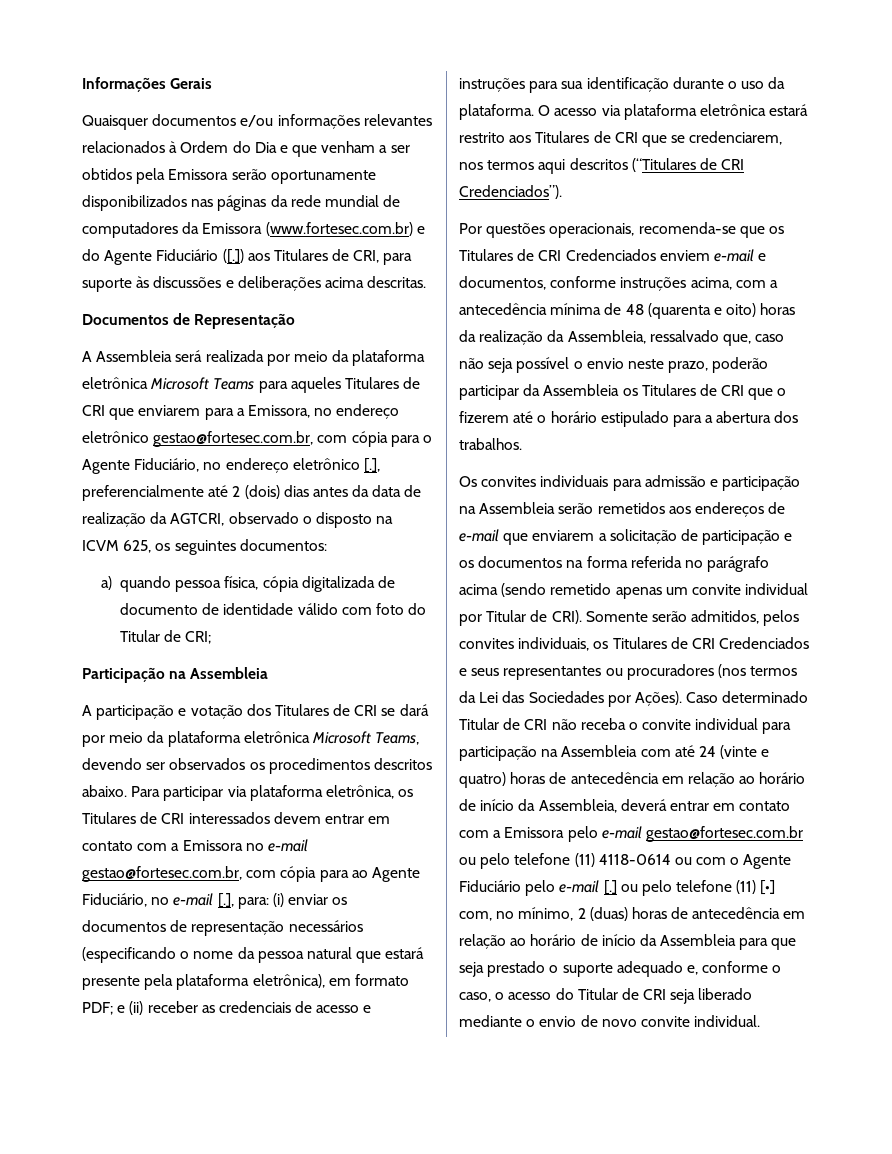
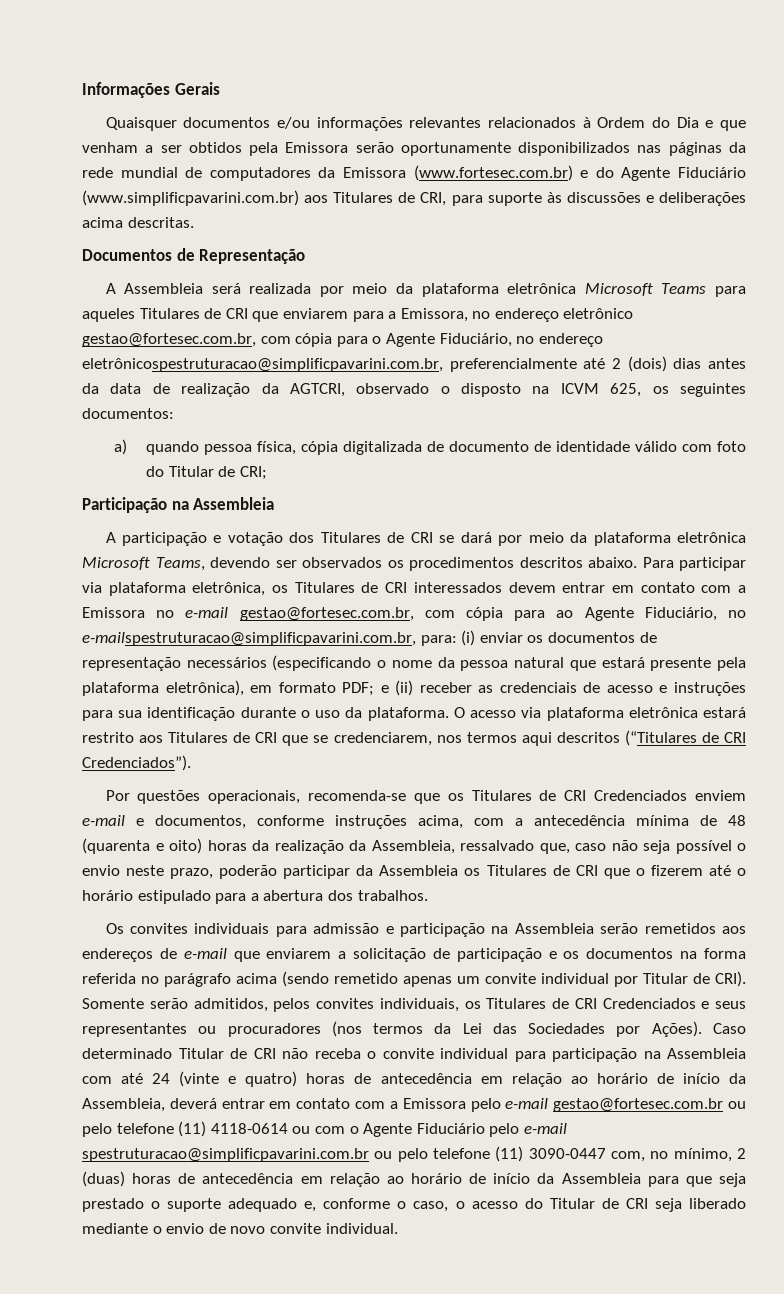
- Quaisquer documentos e/ou informações relevantes relacionados à Ordem do Dia e que venham a ser obtidos pela Emissora serão oportunamente disponibilizados nas páginas da rede mundial de computadores da Emissora (www.fortesec.com.br) e do Agente Fiduciário ([.]) aos Titulares de CRI, para suporte às discussões e deliberações acima descritas.
+ Quaisquer documentos e/ou informações relevantes relacionados à Ordem do Dia e que venham a ser obtidos pela Emissora serão oportunamente disponibilizados nas páginas da rede mundial de computadores da Emissora (www.fortesec.com.br) e do Agente Fiduciário (www.simplificpavarini.com.br) aos Titulares de CRI, para suporte às discussões e deliberações acima descritas.
- A Assembleia será realizada por meio da plataforma eletrônica Microsoft Teams para aqueles Titulares de CRI que enviarem para a Emissora, no endereço eletrônico gestao@fortesec.com.br, com cópia para o Agente Fiduciário, no endereço eletrônico [.], preferencialmente até 2 (dois) dias antes da data de realização da AGTCRI, observado o disposto na ICVM 625, os seguintes documentos:
+ A Assembleia será realizada por meio da plataforma eletrônica Microsoft Teams para aqueles Titulares de CRI que enviarem para a Emissora, no endereço eletrônico gestao@fortesec.com.br, com cópia para o Agente Fiduciário, no endereço eletrônicospestruturacao@simplificpavarini.com.br, preferencialmente até 2 (dois) dias antes da data de realização da AGTCRI, observado o disposto na ICVM 625, os seguintes documentos:
- Para participar via plataforma eletrônica, os Titulares de CRI interessados devem entrar em contato com a Emissora no e-mail gestao@fortesec.com.br, com cópia para ao Agente Fiduciário, no e-mail [.], para:
+ Para participar via plataforma eletrônica, os Titulares de CRI interessados devem entrar em contato com a Emissora no e-mail gestao@fortesec.com.br, com cópia para ao Agente Fiduciário, no e-mailspestruturacao@simplificpavarini.com.br, para:
- Caso determinado Titular de CRI não receba o convite individual para participação na Assembleia com até 24 (vinte e quatro) horas de antecedência em relação ao horário de início da Assembleia, deverá entrar em contato com a Emissora pelo e-mail gestao@fortesec.com.br ou pelo telefone (11) 4118-0614 ou com o Agente Fiduciário pelo e-mail [.] ou pelo telefone (11) [•] com, no mínimo, 2 (duas) horas de antecedência em relação ao horário de início da Assembleia para que seja prestado o suporte adequado e, conforme o caso, o acesso do Titular de CRI seja liberado mediante o envio de novo convite individual.
+ Caso determinado Titular de CRI não receba o convite individual para participação na Assembleia com até 24 (vinte e quatro) horas de antecedência em relação ao horário de início da Assembleia, deverá entrar em contato com a Emissora pelo e-mail gestao@fortesec.com.br ou pelo telefone (11) 4118-0614 ou com o Agente Fiduciário pelo e-mail spestruturacao@simplificpavarini.com.br ou pelo telefone (11) 3090-0447 com, no mínimo, 2 (duas) horas de antecedência em relação ao horário de início da Assembleia para que seja prestado o suporte adequado e, conforme o caso, o acesso do Titular de CRI seja liberado mediante o envio de novo convite individual.

